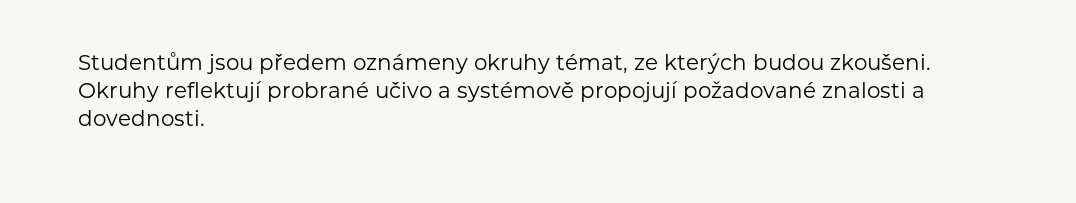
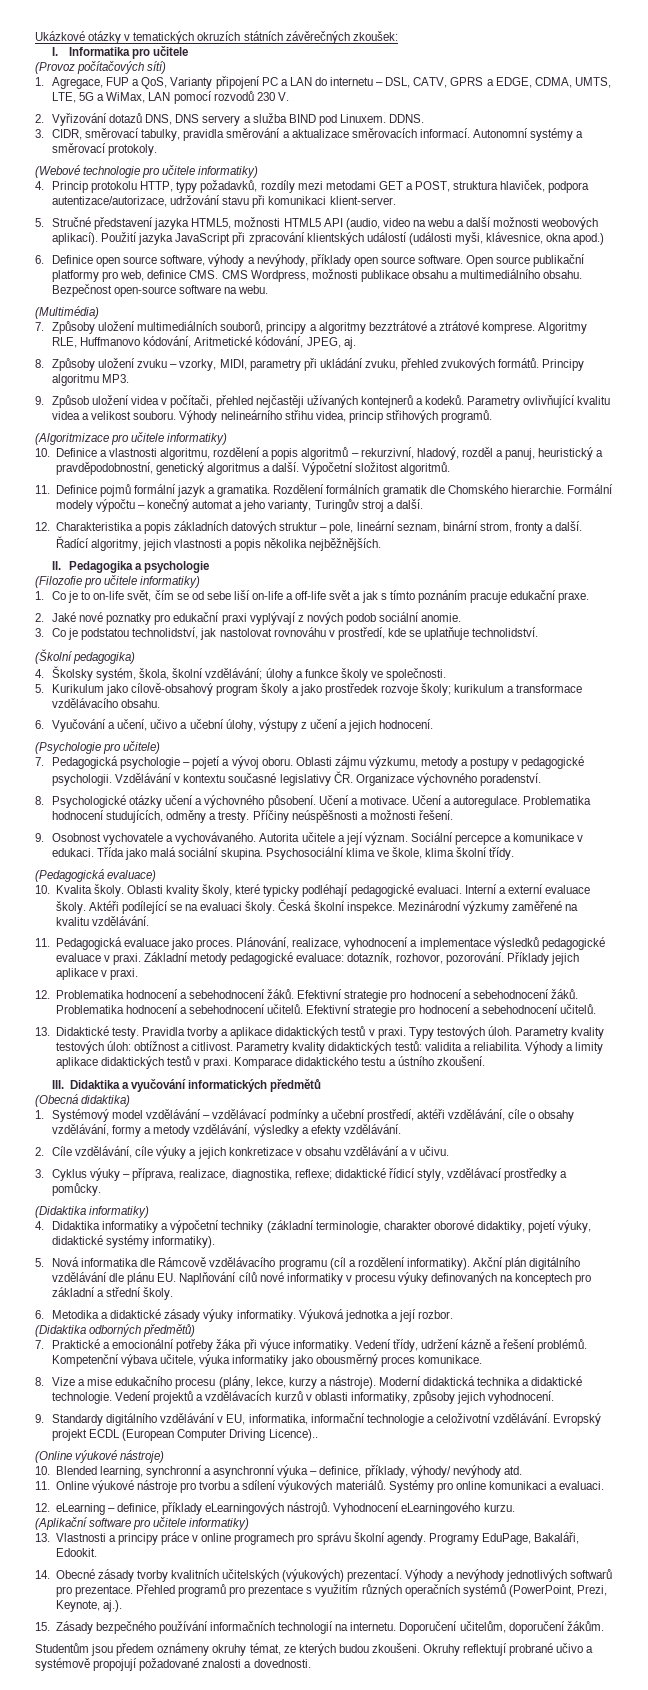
+ Ukázkové otázky v tematických okruzích státních závěrečných zkoušek:
+ I. Informatika pro učitele
+ (Provoz počítačových sítí)
+ 1. Agregace, FUP a QoS, Varianty připojení PC a LAN do internetu – DSL, CATV, GPRS a EDGE, CDMA, UMTS, LTE, 5G a WiMax, LAN pomocí rozvodů 230 V.
+ 2. Vyřizování dotazů DNS, DNS servery a služba BIND pod Linuxem. DDNS.
+ 3. CIDR, směrovací tabulky, pravidla směrování a aktualizace směrovacích informací. Autonomní systémy a směrovací protokoly.
+ (Webové technologie pro učitele informatiky)
+ 4. Princip protokolu HTTP, typy požadavků, rozdíly mezi metodami GET a POST, struktura hlaviček, podpora autentizace/autorizace, udržování stavu při komunikaci klient-server.
+ 5. Stručné představení jazyka HTML5, možnosti HTML5 API (audio, video na webu a další možnosti weobových aplikací). Použití jazyka JavaScript při zpracování klientských událostí (události myši, klávesnice, okna apod.)
+ 6. Definice open source software, výhody a nevýhody, příklady open source software. Open source publikační platformy pro web, definice CMS. CMS Wordpress, možnosti publikace obsahu a multimediálního obsahu. Bezpečnost open-source software na webu.
+ (Multimédia)
+ 7. Způsoby uložení multimediálních souborů, principy a algoritmy bezztrátové a ztrátové komprese. Algoritmy RLE, Huffmanovo kódování, Aritmetické kódování, JPEG, aj.
+ 8. Způsoby uložení zvuku – vzorky, MIDI, parametry při ukládání zvuku, přehled zvukových formátů. Principy algoritmu MP3.
+ 9. Způsob uložení videa v počítači, přehled nejčastěji užívaných kontejnerů a kodeků. Parametry ovlivňující kvalitu videa a velikost souboru. Výhody nelineárního střihu videa, princip střihových programů.
+ (Algoritmizace pro učitele informatiky)
+ 10. Definice a vlastnosti algoritmu, rozdělení a popis algoritmů – rekurzivní, hladový, rozděl a panuj, heuristický a pravděpodobnostní, genetický algoritmus a další. Výpočetní složitost algoritmů.
+ 11. Definice pojmů formální jazyk a gramatika. Rozdělení formálních gramatik dle Chomského hierarchie. Formální modely výpočtu – konečný automat a jeho varianty, Turingův stroj a další.
+ 12. Charakteristika a popis základních datových struktur – pole, lineární seznam, binární strom, fronty a další. Řadící algoritmy, jejich vlastnosti a popis několika nejběžnějších.
+ II. Pedagogika a psychologie
+ (Filozofie pro učitele informatiky)
+ 1. Co je to on-life svět, čím se od sebe liší on-life a off-life svět a jak s tímto poznáním pracuje edukační praxe.
+ 2. Jaké nové poznatky pro edukační praxi vyplývají z nových podob sociální anomie.
+ 3. Co je podstatou technolidství, jak nastolovat rovnováhu v prostředí, kde se uplatňuje technolidství.
+ (Školní pedagogika)
+ 4. Školsky systém, škola, školní vzdělávání; úlohy a funkce školy ve společnosti.
+ 5. Kurikulum jako cílově-obsahový program školy a jako prostředek rozvoje školy; kurikulum a transformace vzdělávacího obsahu.
+ 6. Vyučování a učení, učivo a učební úlohy, výstupy z učení a jejich hodnocení.
+ (Psychologie pro učitele)
+ 7. Pedagogická psychologie – pojetí a vývoj oboru. Oblasti zájmu výzkumu, metody a postupy v pedagogické psychologii. Vzdělávání v kontextu současné legislativy ČR. Organizace výchovného poradenství.
+ 8. Psychologické otázky učení a výchovného působení. Učení a motivace. Učení a autoregulace. Problematika hodnocení studujících, odměny a tresty. Příčiny neúspěšnosti a možnosti řešení.
+ 9. Osobnost vychovatele a vychovávaného. Autorita učitele a její význam. Sociální percepce a komunikace v edukaci. Třída jako malá sociální skupina. Psychosociální klima ve škole, klima školní třídy.
+ (Pedagogická evaluace)
+ 10. Kvalita školy. Oblasti kvality školy, které typicky podléhají pedagogické evaluaci. Interní a externí evaluace školy. Aktéři podílející se na evaluaci školy. Česká školní inspekce. Mezinárodní výzkumy zaměřené na kvalitu vzdělávání.
+ 11. Pedagogická evaluace jako proces. Plánování, realizace, vyhodnocení a implementace výsledků pedagogické evaluace v praxi. Základní metody pedagogické evaluace: dotazník, rozhovor, pozorování. Příklady jejich aplikace v praxi.
+ 12. Problematika hodnocení a sebehodnocení žáků. Efektivní strategie pro hodnocení a sebehodnocení žáků. Problematika hodnocení a sebehodnocení učitelů. Efektivní strategie pro hodnocení a sebehodnocení učitelů.
+ 13. Didaktické testy. Pravidla tvorby a aplikace didaktických testů v praxi. Typy testových úloh. Parametry kvality testových úloh: obtížnost a citlivost. Parametry kvality didaktických testů: validita a reliabilita. Výhody a limity aplikace didaktických testů v praxi. Komparace didaktického testu a ústního zkoušení.
+ III. Didaktika a vyučování informatických předmětů
+ (Obecná didaktika)
+ 1. Systémový model vzdělávání – vzdělávací podmínky a učební prostředí, aktéři vzdělávání, cíle o obsahy vzdělávání, formy a metody vzdělávání, výsledky a efekty vzdělávání.
+ 2. Cíle vzdělávání, cíle výuky a jejich konkretizace v obsahu vzdělávání a v učivu.
+ 3. Cyklus výuky – příprava, realizace, diagnostika, reflexe; didaktické řídicí styly, vzdělávací prostředky a pomůcky.
+ (Didaktika informatiky)
+ 4. Didaktika informatiky a výpočetní techniky (základní terminologie, charakter oborové didaktiky, pojetí výuky, didaktické systémy informatiky).
+ 5. Nová informatika dle Rámcově vzdělávacího programu (cíl a rozdělení informatiky). Akční plán digitálního vzdělávání dle plánu EU. Naplňování cílů nové informatiky v procesu výuky definovaných na konceptech pro základní a střední školy.
+ 6. Metodika a didaktické zásady výuky informatiky. Výuková jednotka a její rozbor.
+ (Didaktika odborných předmětů)
+ 7. Praktické a emocionální potřeby žáka při výuce informatiky. Vedení třídy, udržení kázně a řešení problémů. Kompetenční výbava učitele, výuka informatiky jako obousměrný proces komunikace.
+ 8. Vize a mise edukačního procesu (plány, lekce, kurzy a nástroje). Moderní didaktická technika a didaktické technologie. Vedení projektů a vzdělávacích kurzů v oblasti informatiky, způsoby jejich vyhodnocení.
+ 9. Standardy digitálního vzdělávání v EU, informatika, informační technologie a celoživotní vzdělávání. Evropský projekt ECDL (European Computer Driving Licence)..
+ (Online výukové nástroje)
+ 10. Blended learning, synchronní a asynchronní výuka – definice, příklady, výhody/ nevýhody atd.
+ 11. Online výukové nástroje pro tvorbu a sdílení výukových materiálů. Systémy pro online komunikaci a evaluaci.
+ 12. eLearning – definice, příklady eLearningových nástrojů. Vyhodnocení eLearningového kurzu.
+ (Aplikační software pro učitele informatiky)
+ 13. Vlastnosti a principy práce v online programech pro správu školní agendy. Programy EduPage, Bakaláři, Edookit.
+ 14. Obecné zásady tvorby kvalitních učitelských (výukových) prezentací. Výhody a nevýhody jednotlivých softwarů pro prezentace. Přehled programů pro prezentace s využitím různých operačních systémů (PowerPoint, Prezi, Keynote, aj.).
+ 15. Zásady bezpečného používání informačních technologií na internetu. Doporučení učitelům, doporučení žákům.

